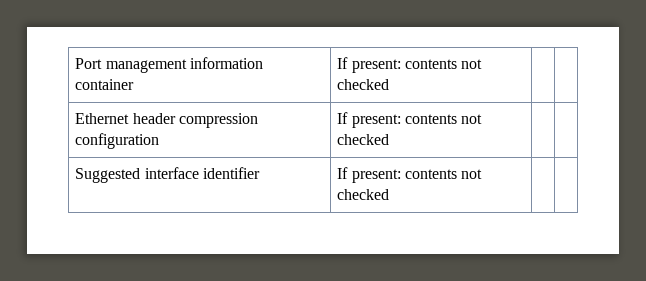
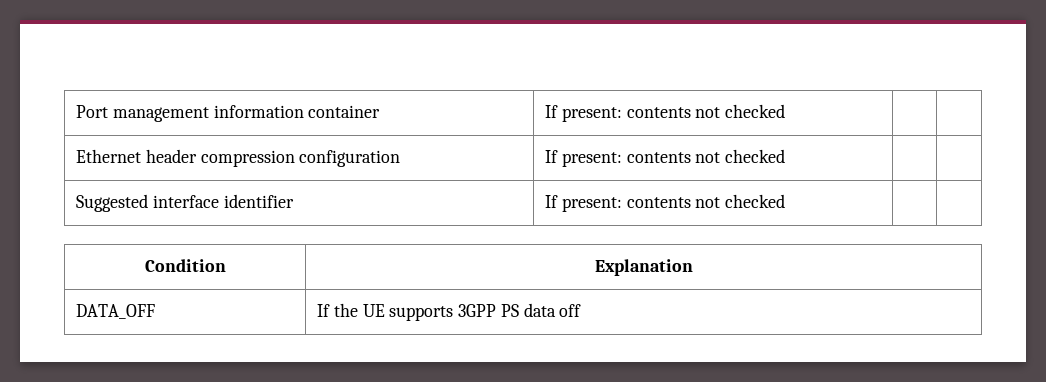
+ Condition | Explanation
+ DATA_OFF | If the UE supports 3GPP PS data off

